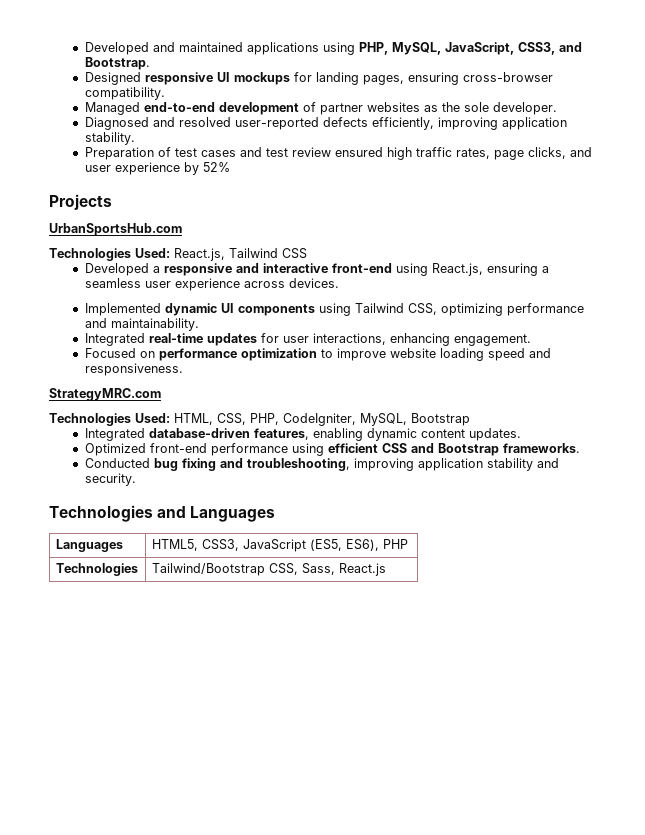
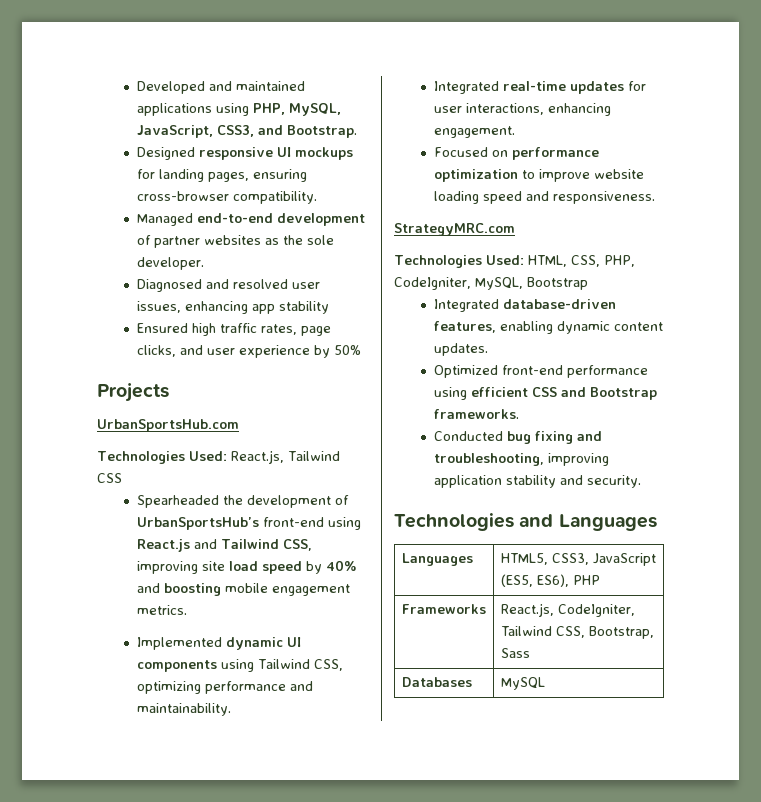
- Diagnosed and resolved user-reported defects efficiently, improving application stability.
- Preparation of test cases and test review ensured high traffic rates, page clicks, and user experience by 52%
+ Diagnosed and resolved user issues, enhancing app stability
+ Ensured high traffic rates, page clicks, and user experience by 50%
- Developed a responsive and interactive front-end using React.js, ensuring a seamless user experience across devices.
+ Spearheaded the development of UrbanSportsHub’s front-end using React.js and Tailwind CSS, improving site load speed by 40% and boosting mobile engagement metrics.
- Technologies | Tailwind/Bootstrap CSS, Sass, React.js
+ Frameworks | React.js, CodeIgniter, Tailwind CSS, Bootstrap, Sass
+ Databases | MySQL

